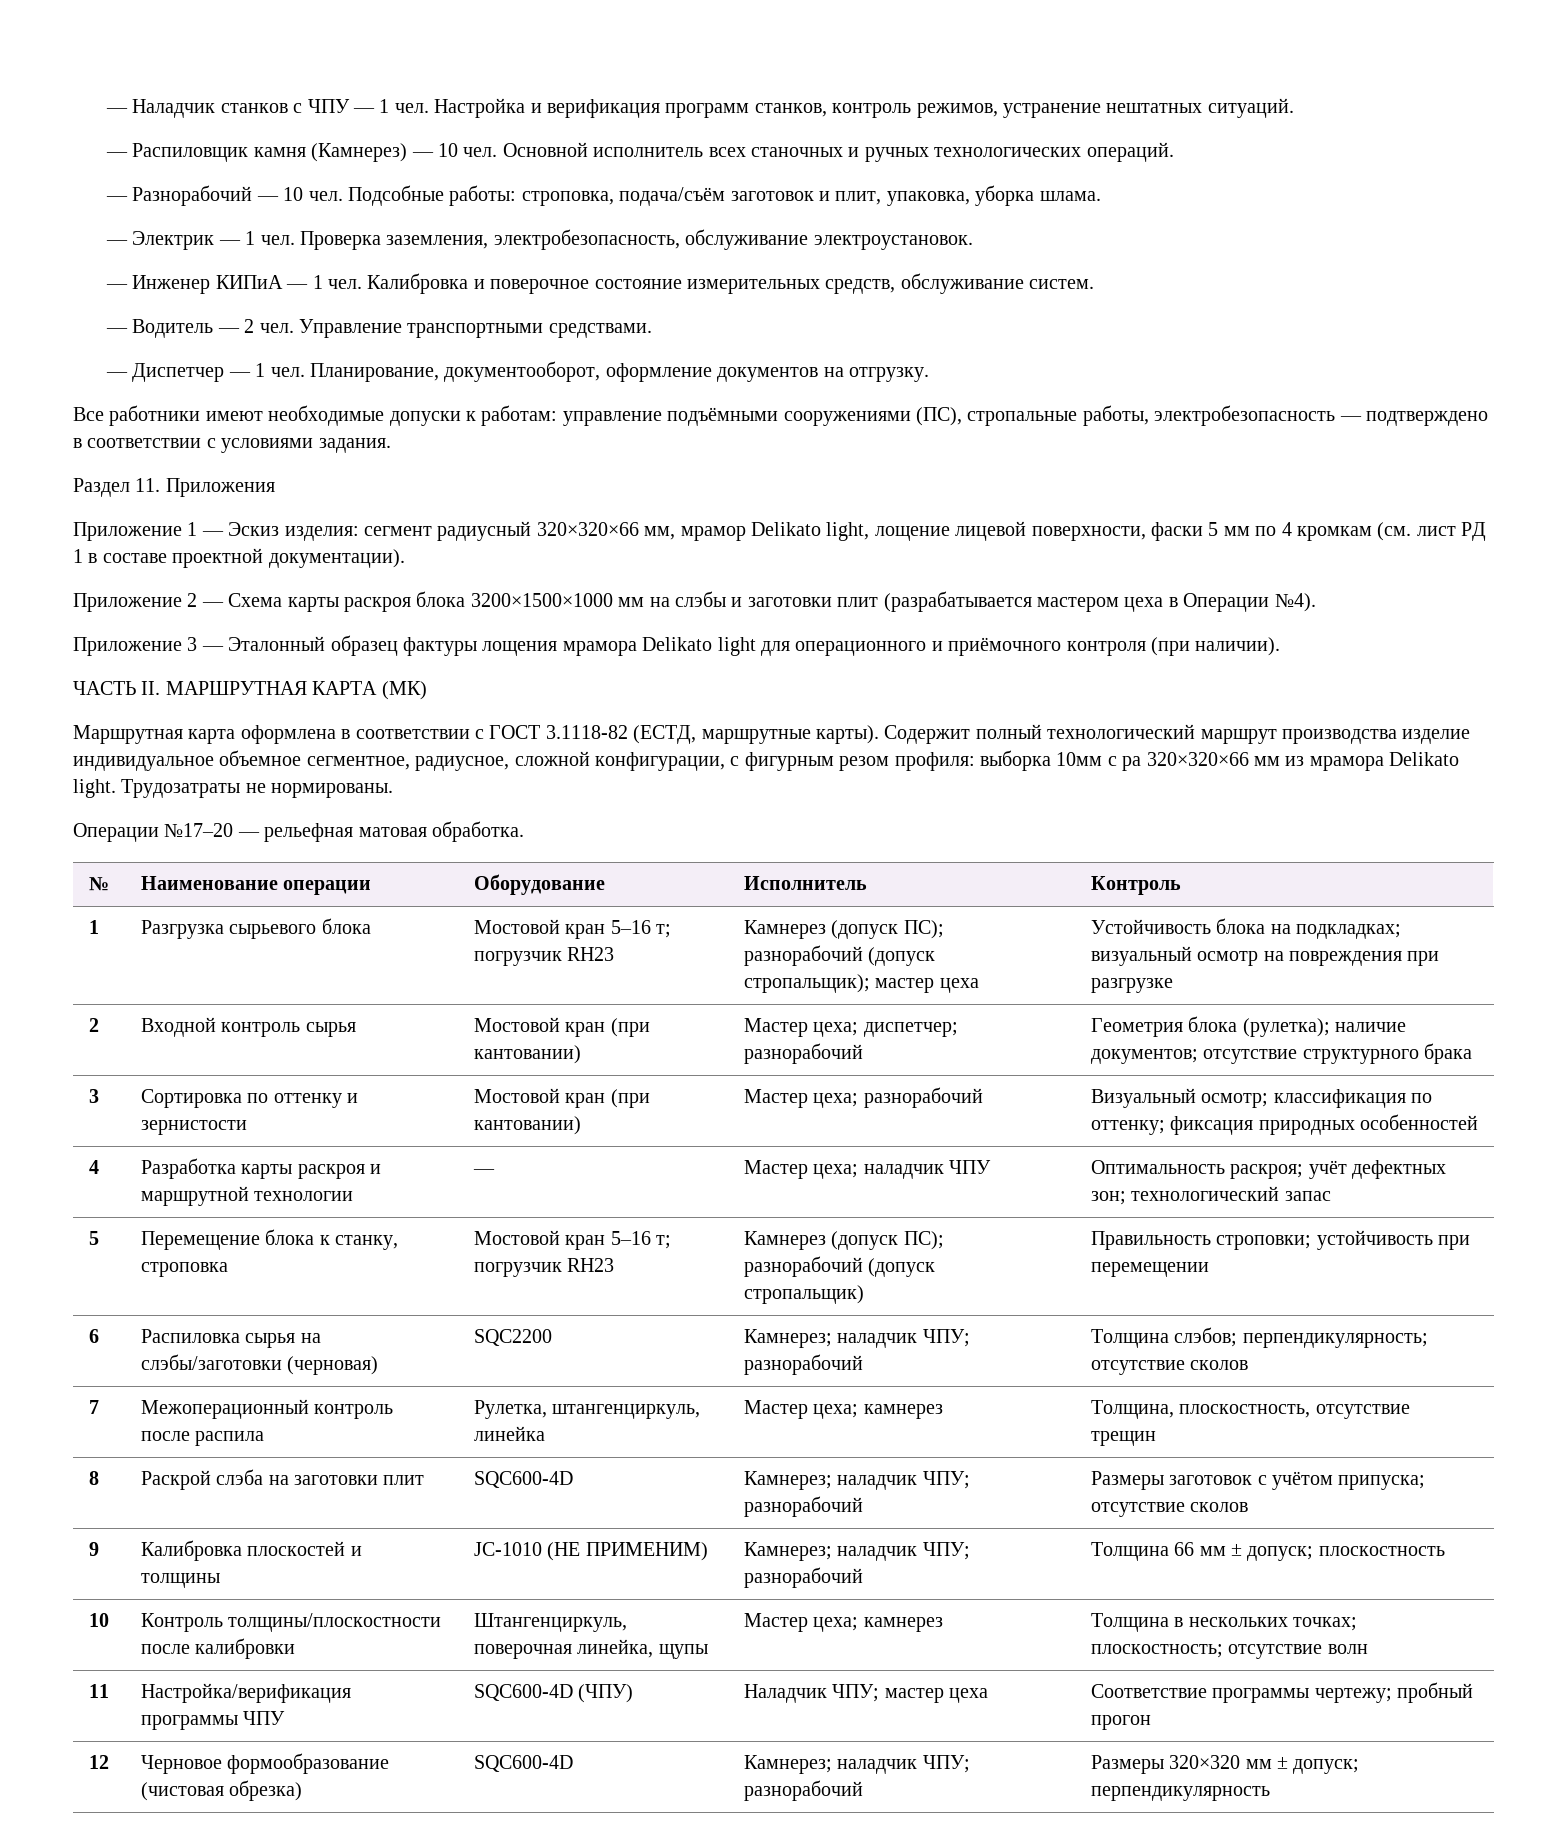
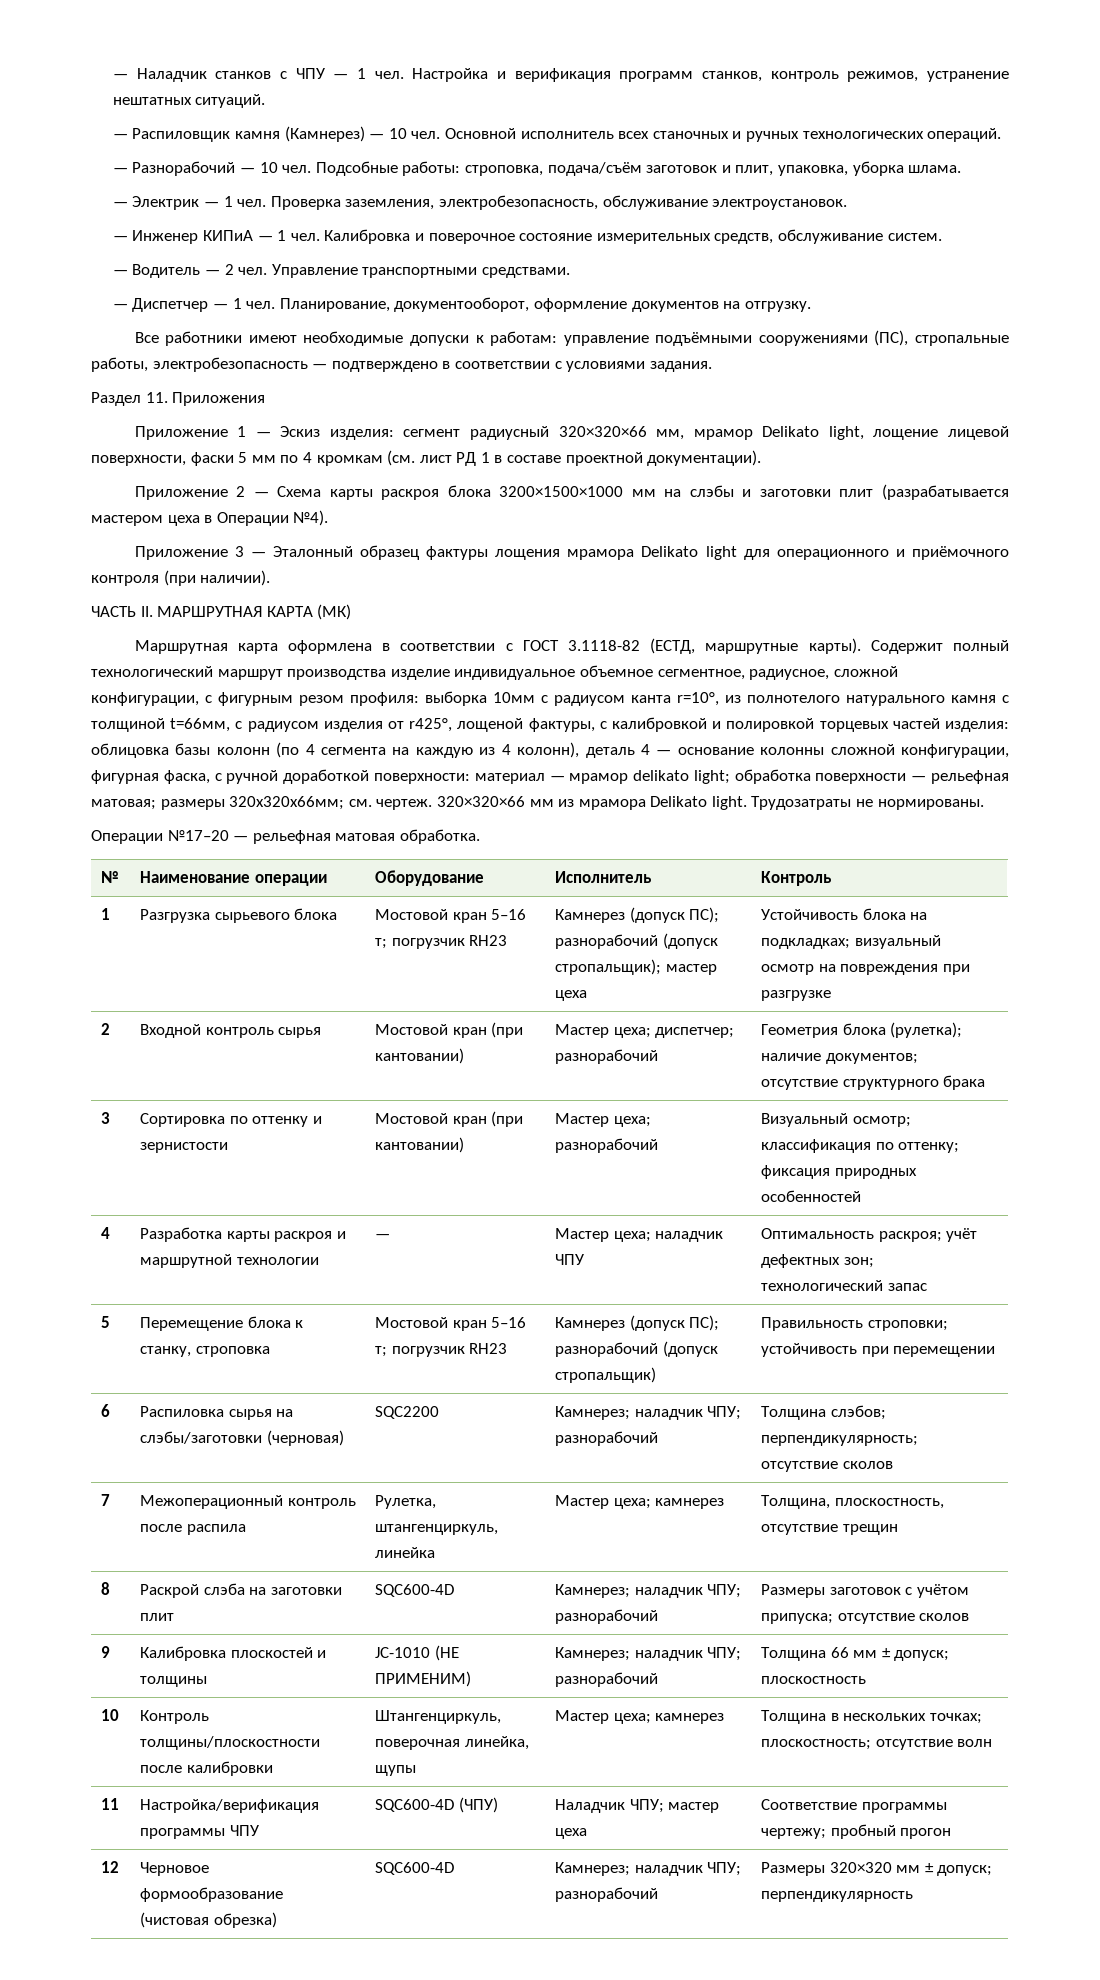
- Содержит полный технологический маршрут производства изделие индивидуальное объемное сегментное, радиусное, сложной конфигурации, с фигурным резом профиля: выборка 10мм с ра 320×320×66 мм из мрамора Delikato light.
+ Содержит полный технологический маршрут производства изделие индивидуальное объемное сегментное, радиусное, сложной конфигурации, с фигурным резом профиля: выборка 10мм с радиусом канта r=10°, из полнотелого натурального камня с толщиной t=66мм, с радиусом изделия от r425°, лощеной фактуры, с калибровкой и полировкой торцевых частей изделия: облицовка базы колонн (по 4 сегмента на каждую из 4 колонн), деталь 4 — основание колонны сложной конфигурации, фигурная фаска, с ручной доработкой поверхности: материал — мрамор delikato light; обработка поверхности — рельефная матовая; размеры 320х320х66мм; см. чертеж. 320×320×66 мм из мрамора Delikato light.

